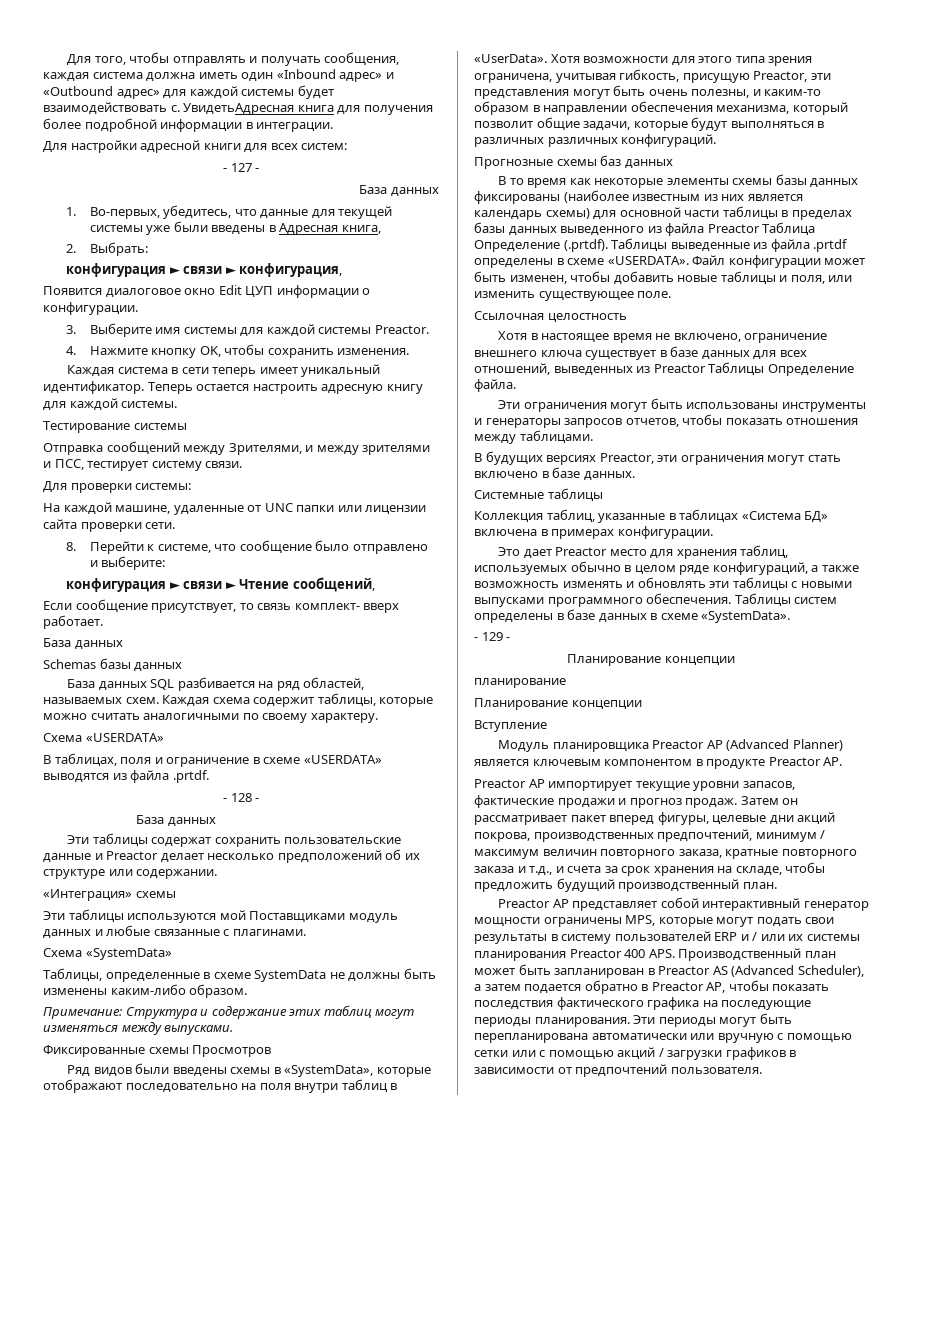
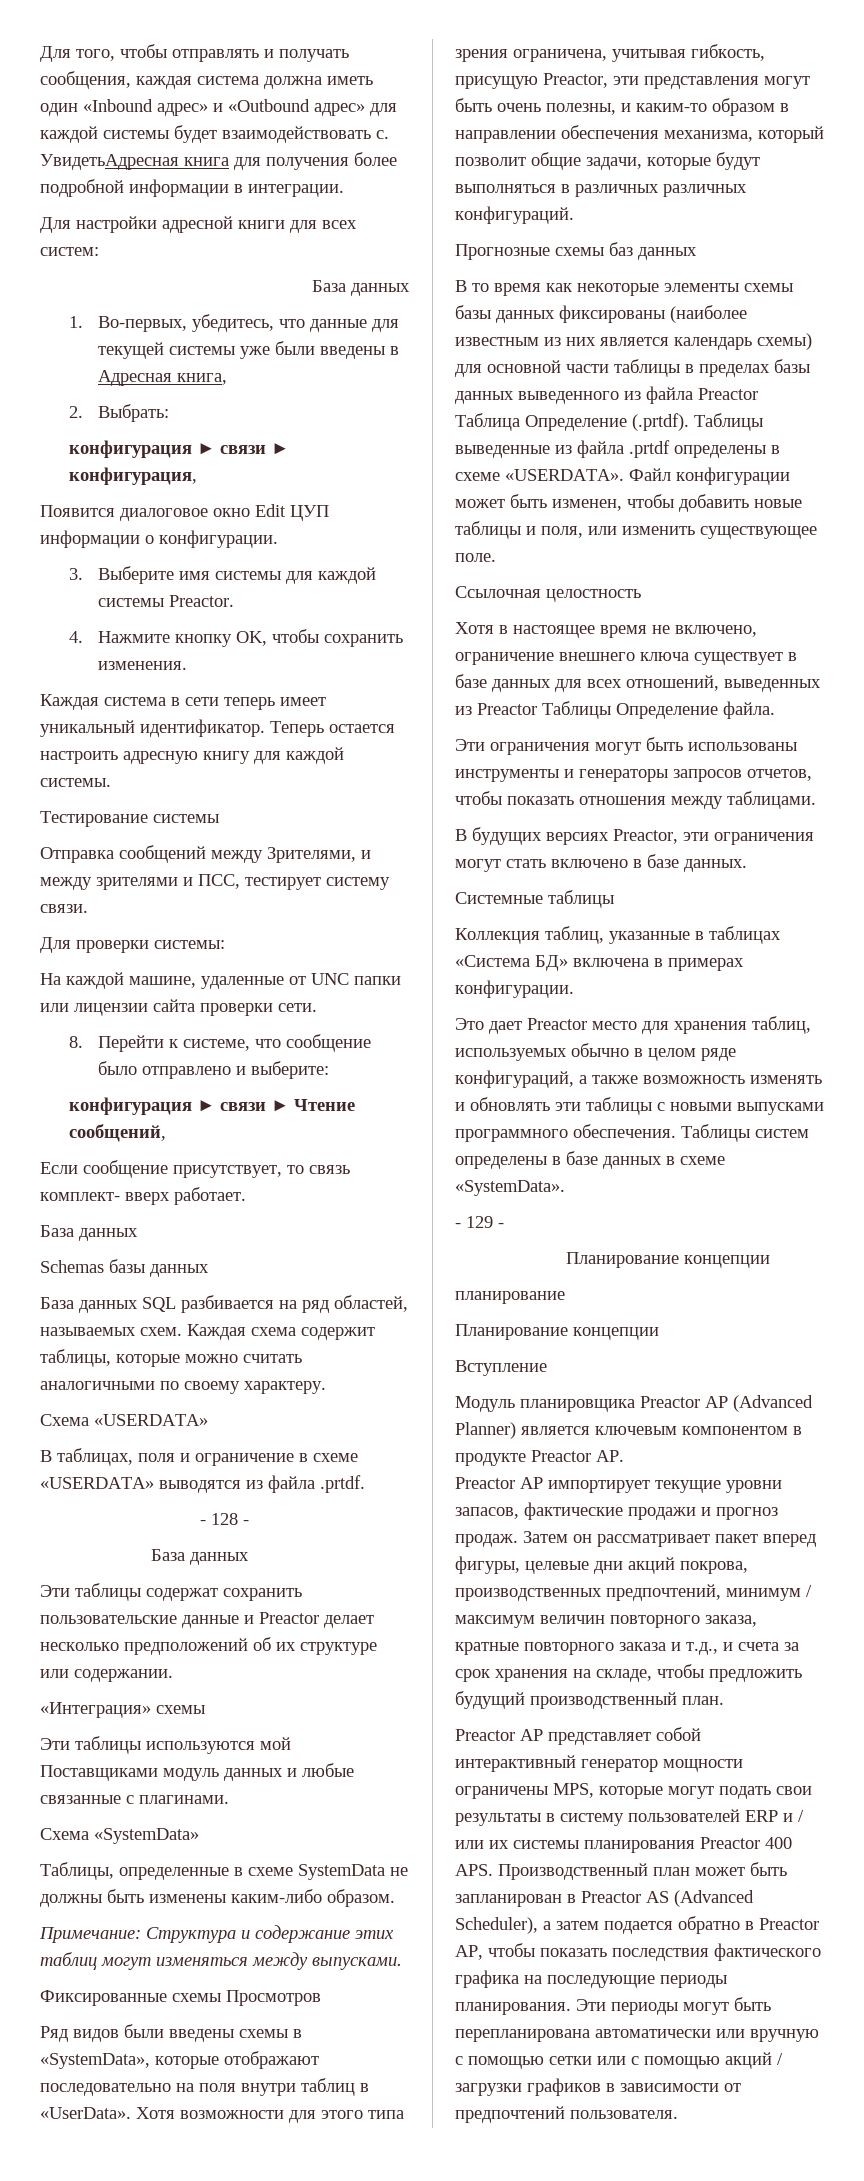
- - 127 -

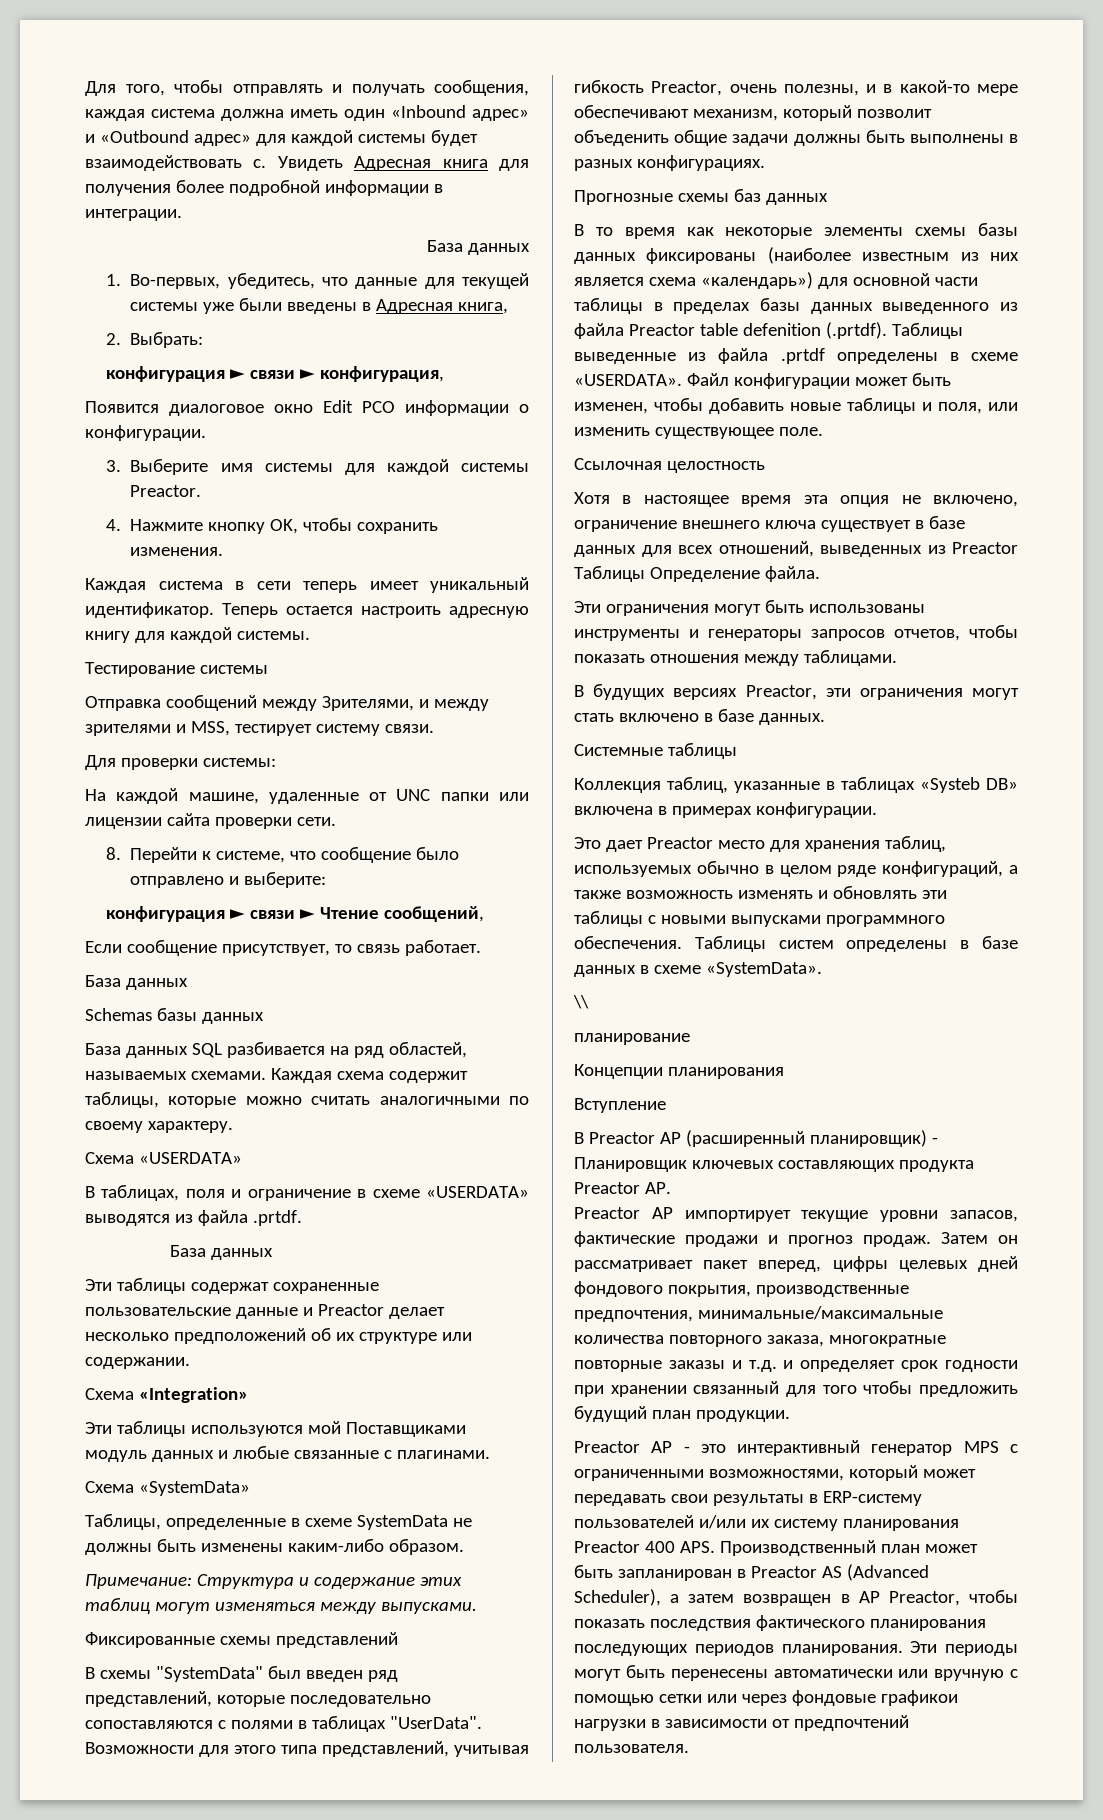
- УвидетьАдресная книга для получения более подробной информации в интеграции.
+ Увидеть Адресная книга для получения более подробной информации в интеграции.
- Для настройки адресной книги для всех систем:
- Появится диалоговое окно Edit ЦУП информации о конфигурации.
+ Появится диалоговое окно Edit PCO информации о конфигурации.
- Отправка сообщений между Зрителями, и между зрителями и ПСС, тестирует систему связи.
+ Отправка сообщений между Зрителями, и между зрителями и MSS, тестирует систему связи.
- Если сообщение присутствует, то связь комплект- вверх работает.
+ Если сообщение присутствует, то связь работает.
- База данных SQL разбивается на ряд областей, называемых схем.
+ База данных SQL разбивается на ряд областей, называемых схемами.
- - 128 -
- Эти таблицы содержат сохранить пользовательские данные и Preactor делает несколько предположений об их структуре или содержании.
+ Эти таблицы содержат сохраненные пользовательские данные и Preactor делает несколько предположений об их структуре или содержании.
- «Интеграция» схемы
+ Схема «Integration»
- Фиксированные схемы Просмотров
- Ряд видов были введены схемы в «SystemData», которые отображают последовательно на поля внутри таблиц в «UserData». Хотя возможности для этого типа зрения ограничена, учитывая гибкость, присущую Preactor, эти представления могут быть очень полезны, и каким-то образом в направлении обеспечения механизма, который позволит общие задачи, которые будут выполняться в различных различных конфигураций.
+ Фиксированные схемы представлений
+ В схемы "SystemData" был введен ряд представлений, которые последовательно сопоставляются с полями в таблицах "UserData". Возможности для этого типа представлений, учитывая гибкость Preactor, очень полезны, и в какой-то мере обеспечивают механизм, который позволит объеденить общие задачи должны быть выполнены в разных конфигурациях.
- В то время как некоторые элементы схемы базы данных фиксированы (наиболее известным из них является календарь схемы) для основной части таблицы в пределах базы данных выведенного из файла Preactor Таблица Определение (.prtdf). Таблицы выведенные из файла .prtdf определены в схеме «USERDATA».
+ В то время как некоторые элементы схемы базы данных фиксированы (наиболее известным из них является схема «календарь») для основной части таблицы в пределах базы данных выведенного из файла Preactor table defenition (.prtdf). Таблицы выведенные из файла .prtdf определены в схеме «USERDATA».
- Хотя в настоящее время не включено, ограничение внешнего ключа существует в базе данных для всех отношений, выведенных из Preactor Таблицы Определение файла.
+ Хотя в настоящее время эта опция не включено, ограничение внешнего ключа существует в базе данных для всех отношений, выведенных из Preactor Таблицы Определение файла.
- Коллекция таблиц, указанные в таблицах «Система БД» включена в примерах конфигурации.
+ Коллекция таблиц, указанные в таблицах «Systeb DB» включена в примерах конфигурации.
- - 129 -
- Планирование концепции
+ \\
  планирование
- Планирование концепции
+ Концепции планирования
- Модуль планировщика Preactor AP (Advanced Planner) является ключевым компонентом в продукте Preactor AP.
+ В Preactor AP (расширенный планировщик) - Планировщик ключевых составляющих продукта Preactor AP.
- Затем он рассматривает пакет вперед фигуры, целевые дни акций покрова, производственных предпочтений, минимум / максимум величин повторного заказа, кратные повторного заказа и т.д., и счета за срок хранения на складе, чтобы предложить будущий производственный план.
- Preactor AP представляет собой интерактивный генератор мощности ограничены MPS, которые могут подать свои результаты в систему пользователей ERP и / или их системы планирования Preactor 400 APS. Производственный план может быть запланирован в Preactor AS (Advanced Scheduler), а затем подается обратно в Preactor AP, чтобы показать последствия фактического графика на последующие периоды планирования.
+ Затем он рассматривает пакет вперед, цифры целевых дней фондового покрытия, производственные предпочтения, минимальные/максимальные количества повторного заказа, многократные повторные заказы и т.д. и определяет срок годности при хранении связанный для того чтобы предложить будущий план продукции.
+ Preactor AP - это интерактивный генератор MPS с ограниченными возможностями, который может передавать свои результаты в ERP-систему пользователей и/или их систему планирования Preactor 400 APS. Производственный план может быть запланирован в Preactor AS (Advanced Scheduler), а затем возвращен в AP Preactor, чтобы показать последствия фактического планирования последующих периодов планирования.
- Эти периоды могут быть перепланирована автоматически или вручную с помощью сетки или с помощью акций / загрузки графиков в зависимости от предпочтений пользователя.
+ Эти периоды могут быть перенесены автоматически или вручную с помощью сетки или через фондовые графикои нагрузки в зависимости от предпочтений пользователя.

